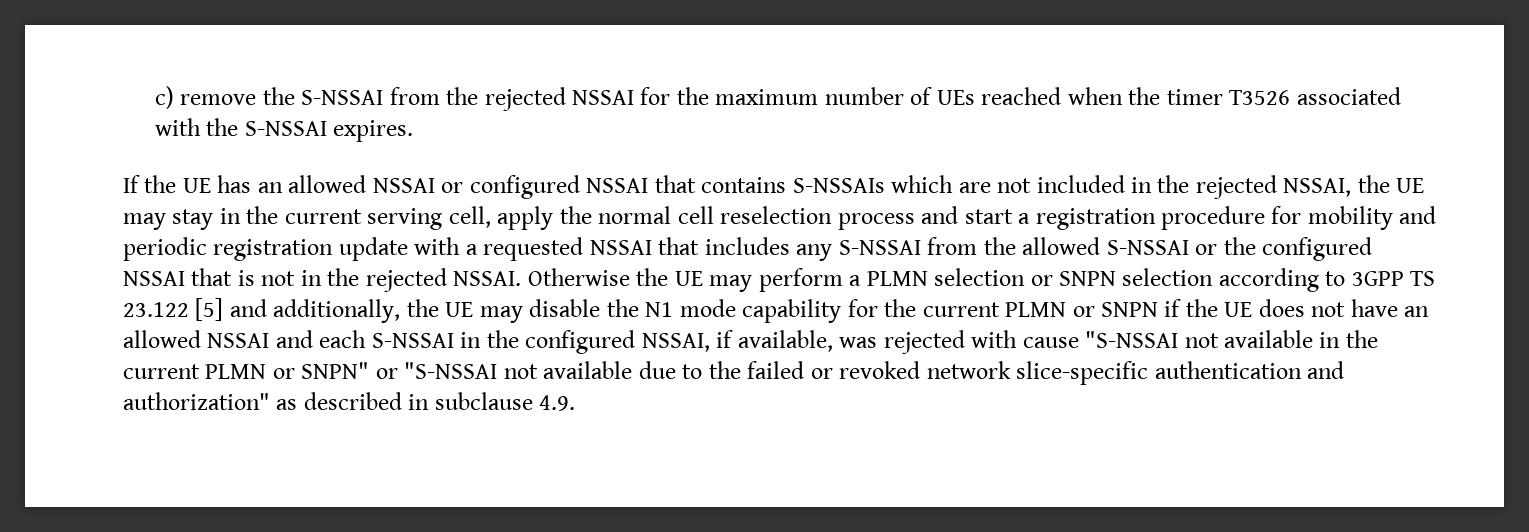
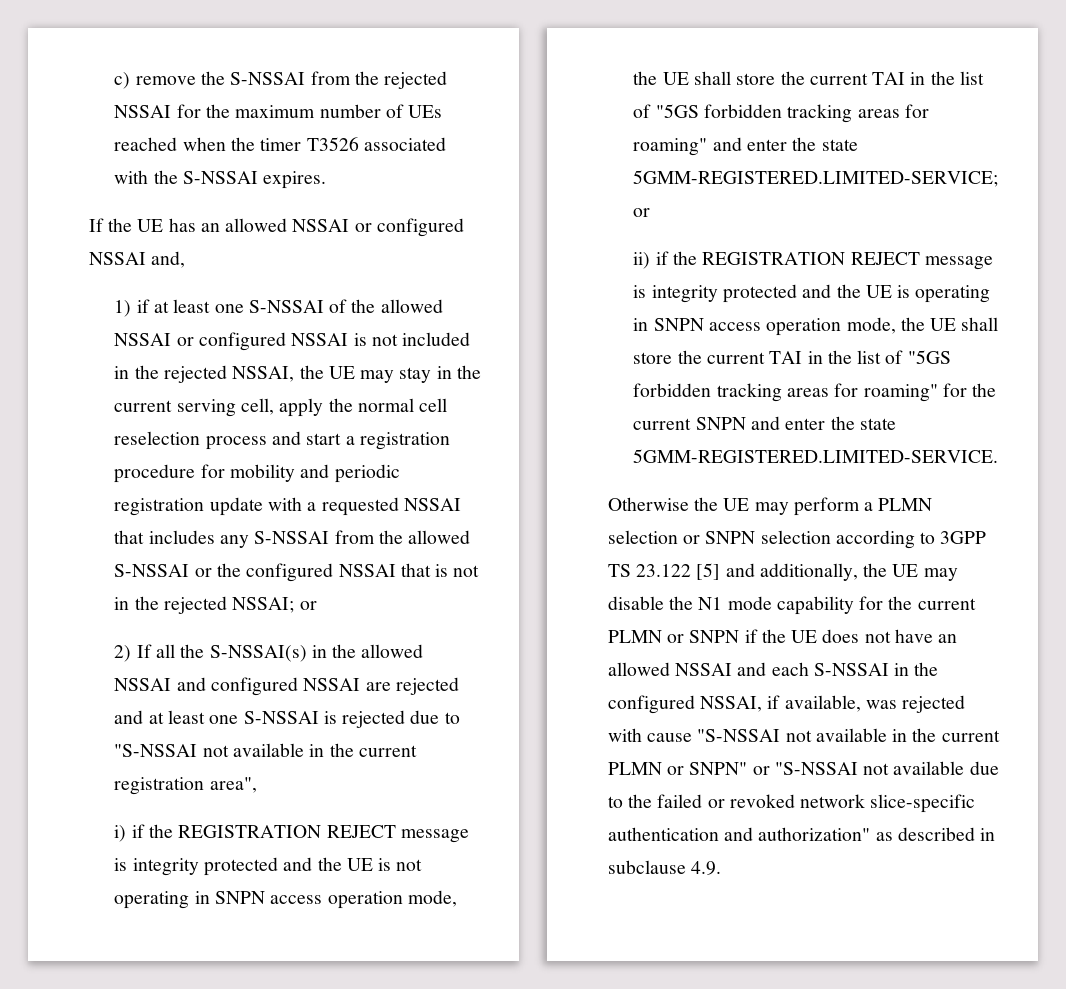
- If the UE has an allowed NSSAI or configured NSSAI that contains S-NSSAIs which are not included in the rejected NSSAI, the UE may stay in the current serving cell, apply the normal cell reselection process and start a registration procedure for mobility and periodic registration update with a requested NSSAI that includes any S-NSSAI from the allowed S-NSSAI or the configured NSSAI that is not in the rejected NSSAI. Otherwise the UE may perform a PLMN selection or SNPN selection according to 3GPP TS 23.122 [5] and additionally, the UE may disable the N1 mode capability for the current PLMN or SNPN if the UE does not have an allowed NSSAI and each S-NSSAI in the configured NSSAI, if available, was rejected with cause "S-NSSAI not available in the current PLMN or SNPN" or "S-NSSAI not available due to the failed or revoked network slice-specific authentication and authorization" as described in subclause 4.9.
+ If the UE has an allowed NSSAI or configured NSSAI and,
+ 1) if at least one S-NSSAI of the allowed NSSAI or configured NSSAI is not included in the rejected NSSAI, the UE may stay in the current serving cell, apply the normal cell reselection process and start a registration procedure for mobility and periodic registration update with a requested NSSAI that includes any S-NSSAI from the allowed S-NSSAI or the configured NSSAI that is not in the rejected NSSAI; or
+ 2) If all the S-NSSAI(s) in the allowed NSSAI and configured NSSAI are rejected and at least one S-NSSAI is rejected due to "S-NSSAI not available in the current registration area",
+ i) if the REGISTRATION REJECT message is integrity protected and the UE is not operating in SNPN access operation mode, the UE shall store the current TAI in the list of "5GS forbidden tracking areas for roaming" and enter the state 5GMM-REGISTERED.LIMITED-SERVICE; or
+ ii) if the REGISTRATION REJECT message is integrity protected and the UE is operating in SNPN access operation mode, the UE shall store the current TAI in the list of "5GS forbidden tracking areas for roaming" for the current SNPN and enter the state 5GMM-REGISTERED.LIMITED-SERVICE.
+ Otherwise the UE may perform a PLMN selection or SNPN selection according to 3GPP TS 23.122 [5] and additionally, the UE may disable the N1 mode capability for the current PLMN or SNPN if the UE does not have an allowed NSSAI and each S-NSSAI in the configured NSSAI, if available, was rejected with cause "S-NSSAI not available in the current PLMN or SNPN" or "S-NSSAI not available due to the failed or revoked network slice-specific authentication and authorization" as described in subclause 4.9.

